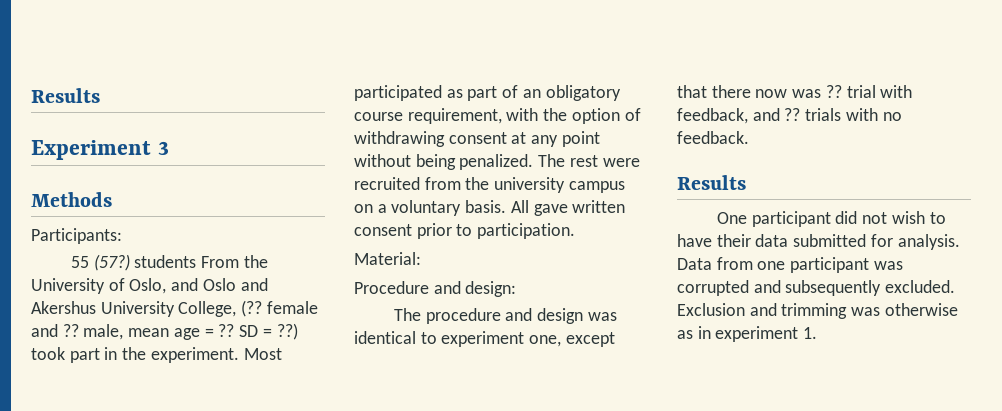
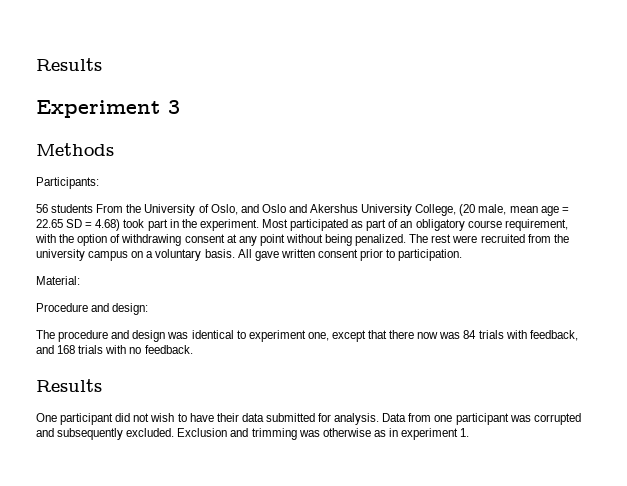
- 55 (57?) students From the University of Oslo, and Oslo and Akershus University College, (?? female and ?? male, mean age = ?? SD = ??) took part in the experiment.
+ 56 students From the University of Oslo, and Oslo and Akershus University College, (20 male, mean age = 22.65 SD = 4.68) took part in the experiment.
- The procedure and design was identical to experiment one, except that there now was ?? trial with feedback, and ?? trials with no feedback.
+ The procedure and design was identical to experiment one, except that there now was 84 trials with feedback, and 168 trials with no feedback.

